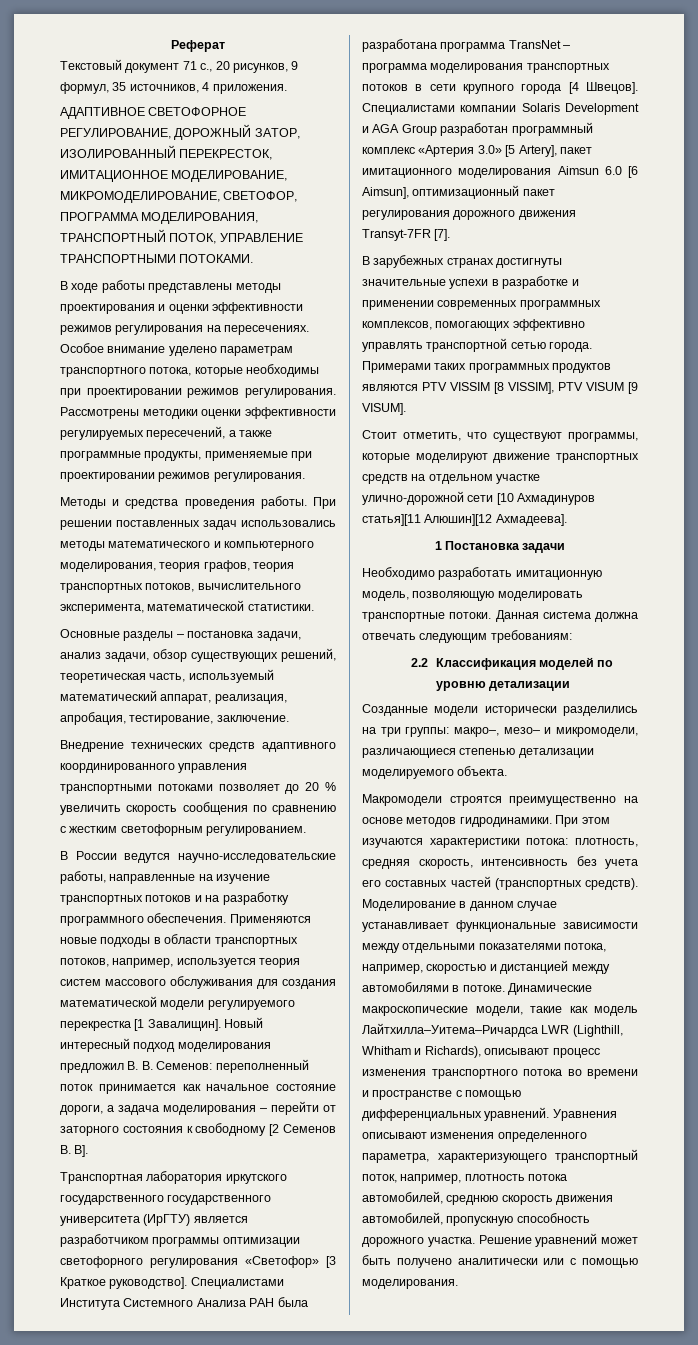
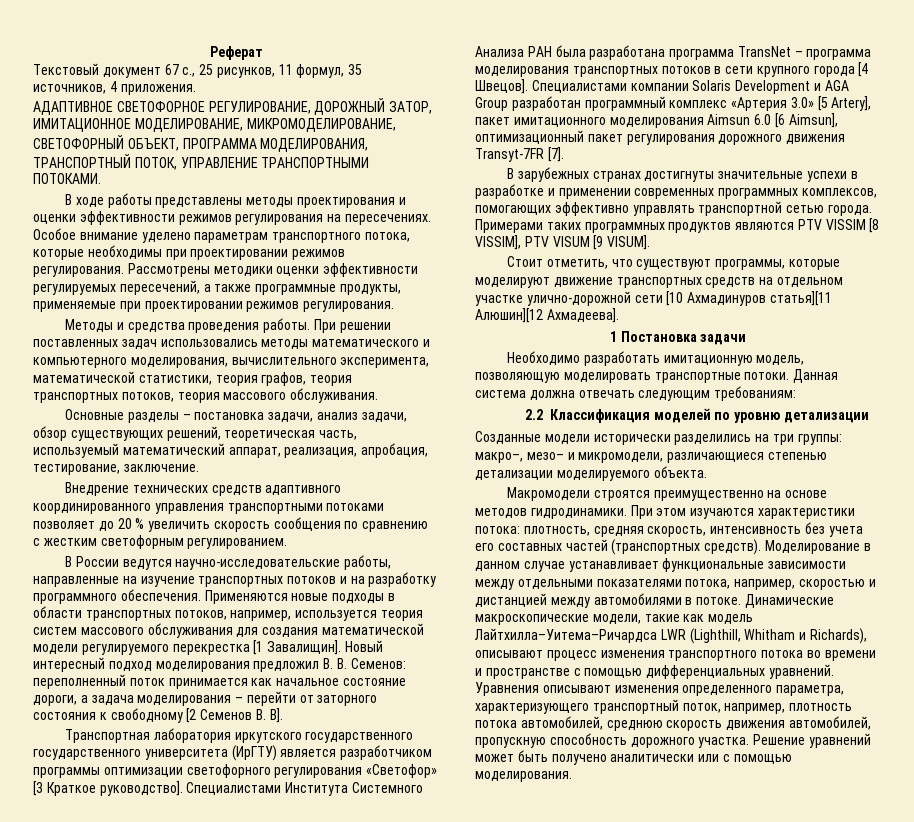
- Текстовый документ 71 с., 20 рисунков, 9 формул, 35 источников, 4 приложения.
+ Текстовый документ 67 с., 25 рисунков, 11 формул, 35 источников, 4 приложения.
- АДАПТИВНОЕ СВЕТОФОРНОЕ РЕГУЛИРОВАНИЕ, ДОРОЖНЫЙ ЗАТОР, ИЗОЛИРОВАННЫЙ ПЕРЕКРЕСТОК, ИМИТАЦИОННОЕ МОДЕЛИРОВАНИЕ, МИКРОМОДЕЛИРОВАНИЕ, СВЕТОФОР, ПРОГРАММА МОДЕЛИРОВАНИЯ, ТРАНСПОРТНЫЙ ПОТОК, УПРАВЛЕНИЕ ТРАНСПОРТНЫМИ ПОТОКАМИ.
+ АДАПТИВНОЕ СВЕТОФОРНОЕ РЕГУЛИРОВАНИЕ, ДОРОЖНЫЙ ЗАТОР, ИМИТАЦИОННОЕ МОДЕЛИРОВАНИЕ, МИКРОМОДЕЛИРОВАНИЕ, СВЕТОФОРНЫЙ ОБЪЕКТ, ПРОГРАММА МОДЕЛИРОВАНИЯ, ТРАНСПОРТНЫЙ ПОТОК, УПРАВЛЕНИЕ ТРАНСПОРТНЫМИ ПОТОКАМИ.
- При решении поставленных задач использовались методы математического и компьютерного моделирования, теория графов, теория транспортных потоков, вычислительного эксперимента, математической статистики.
+ При решении поставленных задач использовались методы математического и компьютерного моделирования, вычислительного эксперимента, математической статистики, теория графов, теория транспортных потоков, теория массового обслуживания.

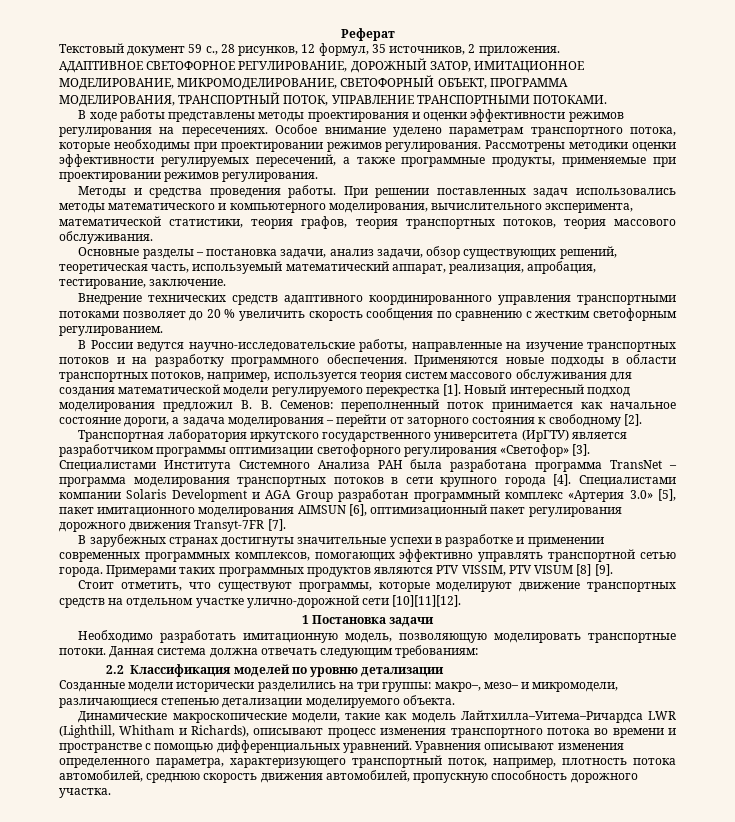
- Текстовый документ 67 с., 25 рисунков, 11 формул, 35 источников, 4 приложения.
+ Текстовый документ 59 с., 28 рисунков, 12 формул, 35 источников, 2 приложения.
- Применяются новые подходы в области транспортных потоков, например, используется теория систем массового обслуживания для создания математической модели регулируемого перекрестка [1 Завалищин].
+ Применяются новые подходы в области транспортных потоков, например, используется теория систем массового обслуживания для создания математической модели регулируемого перекрестка [1].
- Новый интересный подход моделирования предложил В. В. Семенов: переполненный поток принимается как начальное состояние дороги, а задача моделирования – перейти от заторного состояния к свободному [2 Семенов В. В].
+ Новый интересный подход моделирования предложил В. В. Семенов: переполненный поток принимается как начальное состояние дороги, а задача моделирования – перейти от заторного состояния к свободному [2].
- Транспортная лаборатория иркутского государственного государственного университета (ИрГТУ) является разработчиком программы оптимизации светофорного регулирования «Светофор» [3 Краткое руководство].
+ Транспортная лаборатория иркутского государственного университета (ИрГТУ) является разработчиком программы оптимизации светофорного регулирования «Светофор» [3].
- Специалистами Института Системного Анализа РАН была разработана программа TransNet – программа моделирования транспортных потоков в сети крупного города [4 Швецов].
+ Специалистами Института Системного Анализа РАН была разработана программа TransNet – программа моделирования транспортных потоков в сети крупного города [4].
- Специалистами компании Solaris Development и AGA Group разработан программный комплекс «Артерия 3.0» [5 Artery], пакет имитационного моделирования Aimsun 6.0 [6 Aimsun], оптимизационный пакет регулирования дорожного движения Transyt-7FR [7].
+ Специалистами компании Solaris Development и AGA Group разработан программный комплекс «Артерия 3.0» [5], пакет имитационного моделирования AIMSUN [6], оптимизационный пакет регулирования дорожного движения Transyt-7FR [7].
- Примерами таких программных продуктов являются PTV VISSIM [8 VISSIM], PTV VISUM [9 VISUM].
+ Примерами таких программных продуктов являются PTV VISSIM, PTV VISUM [8] [9].
- Стоит отметить, что существуют программы, которые моделируют движение транспортных средств на отдельном участке улично-дорожной сети [10 Ахмадинуров статья][11 Алюшин][12 Ахмадеева].
+ Стоит отметить, что существуют программы, которые моделируют движение транспортных средств на отдельном участке улично-дорожной сети [10][11][12].
- Макромодели строятся преимущественно на основе методов гидродинамики. При этом изучаются характеристики потока: плотность, средняя скорость, интенсивность без учета его составных частей (транспортных средств). Моделирование в данном случае устанавливает функциональные зависимости между отдельными показателями потока, например, скоростью и дистанцией между автомобилями в потоке.
- Решение уравнений может быть получено аналитически или с помощью моделирования.

